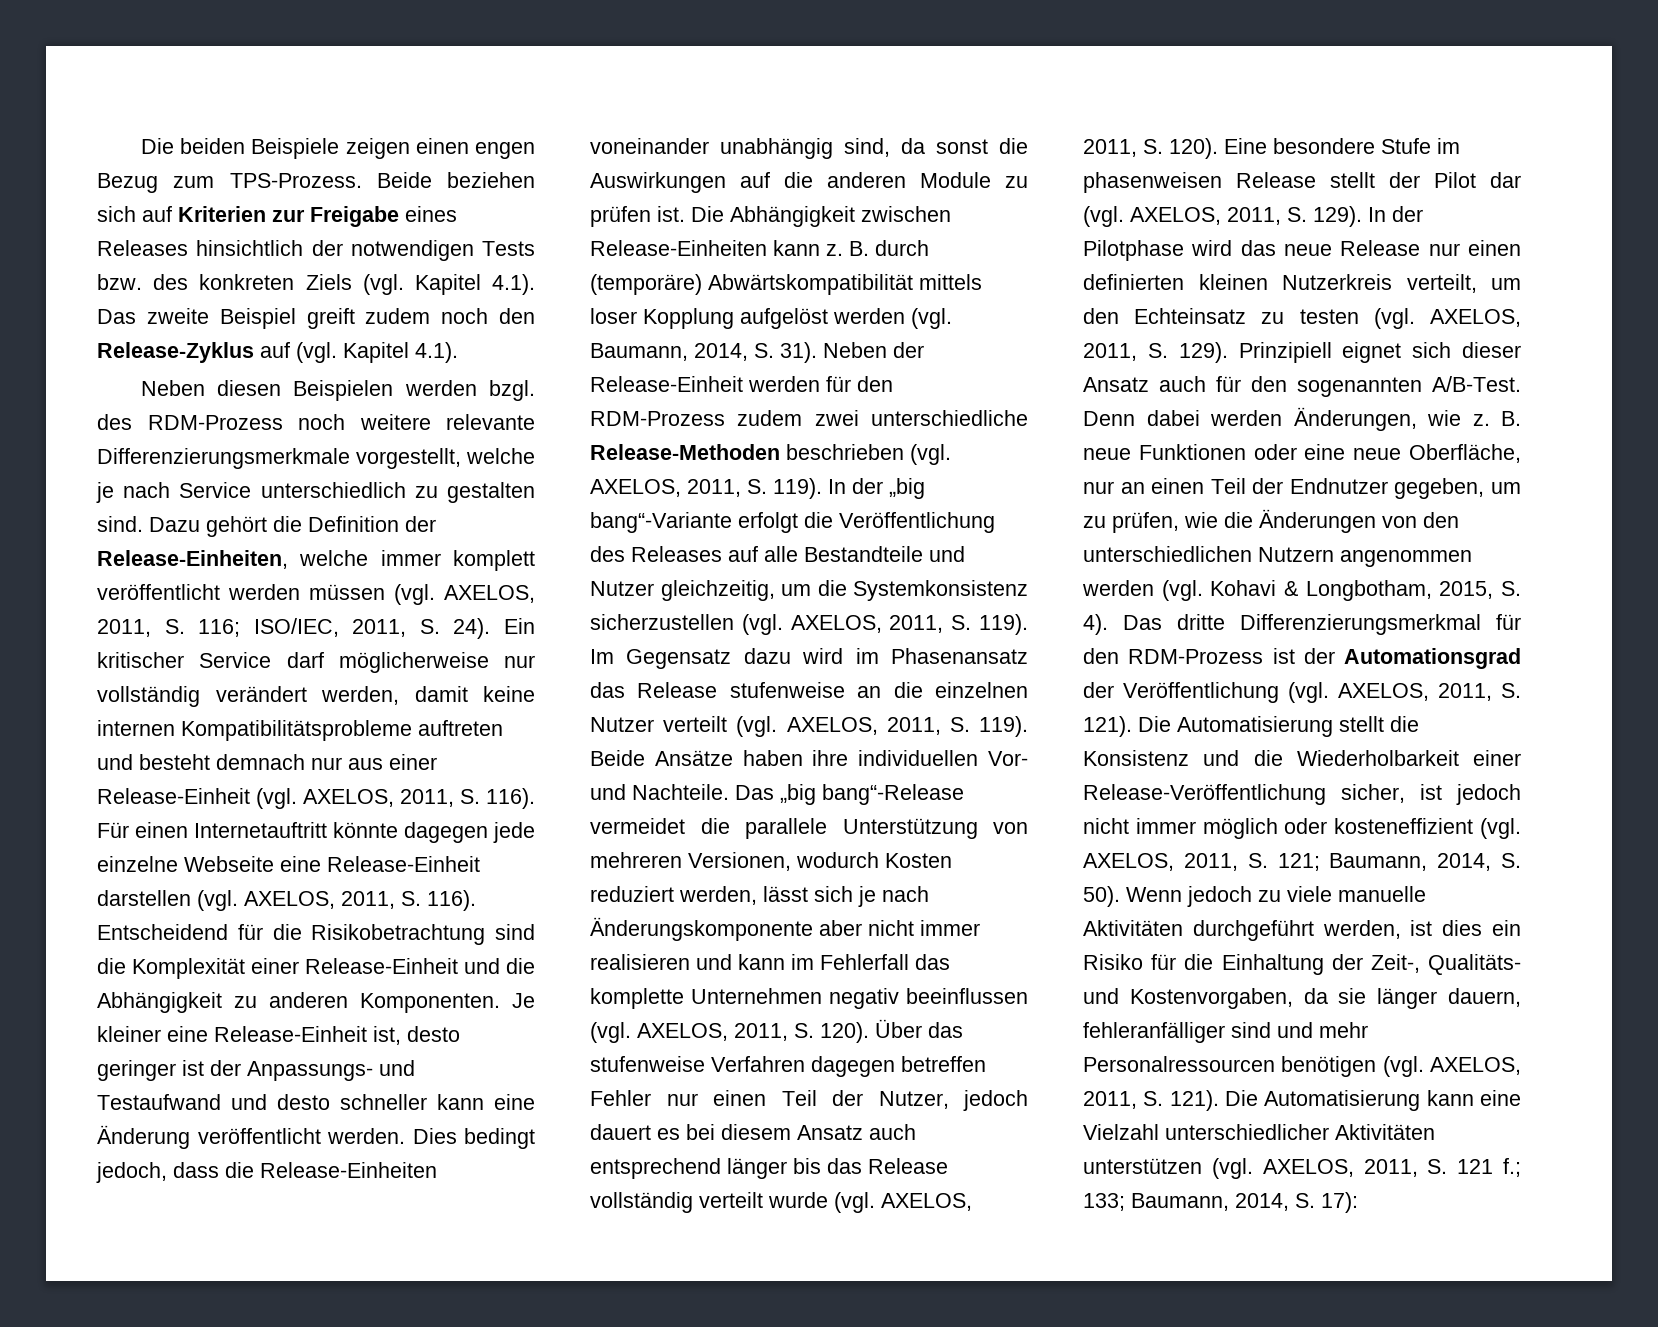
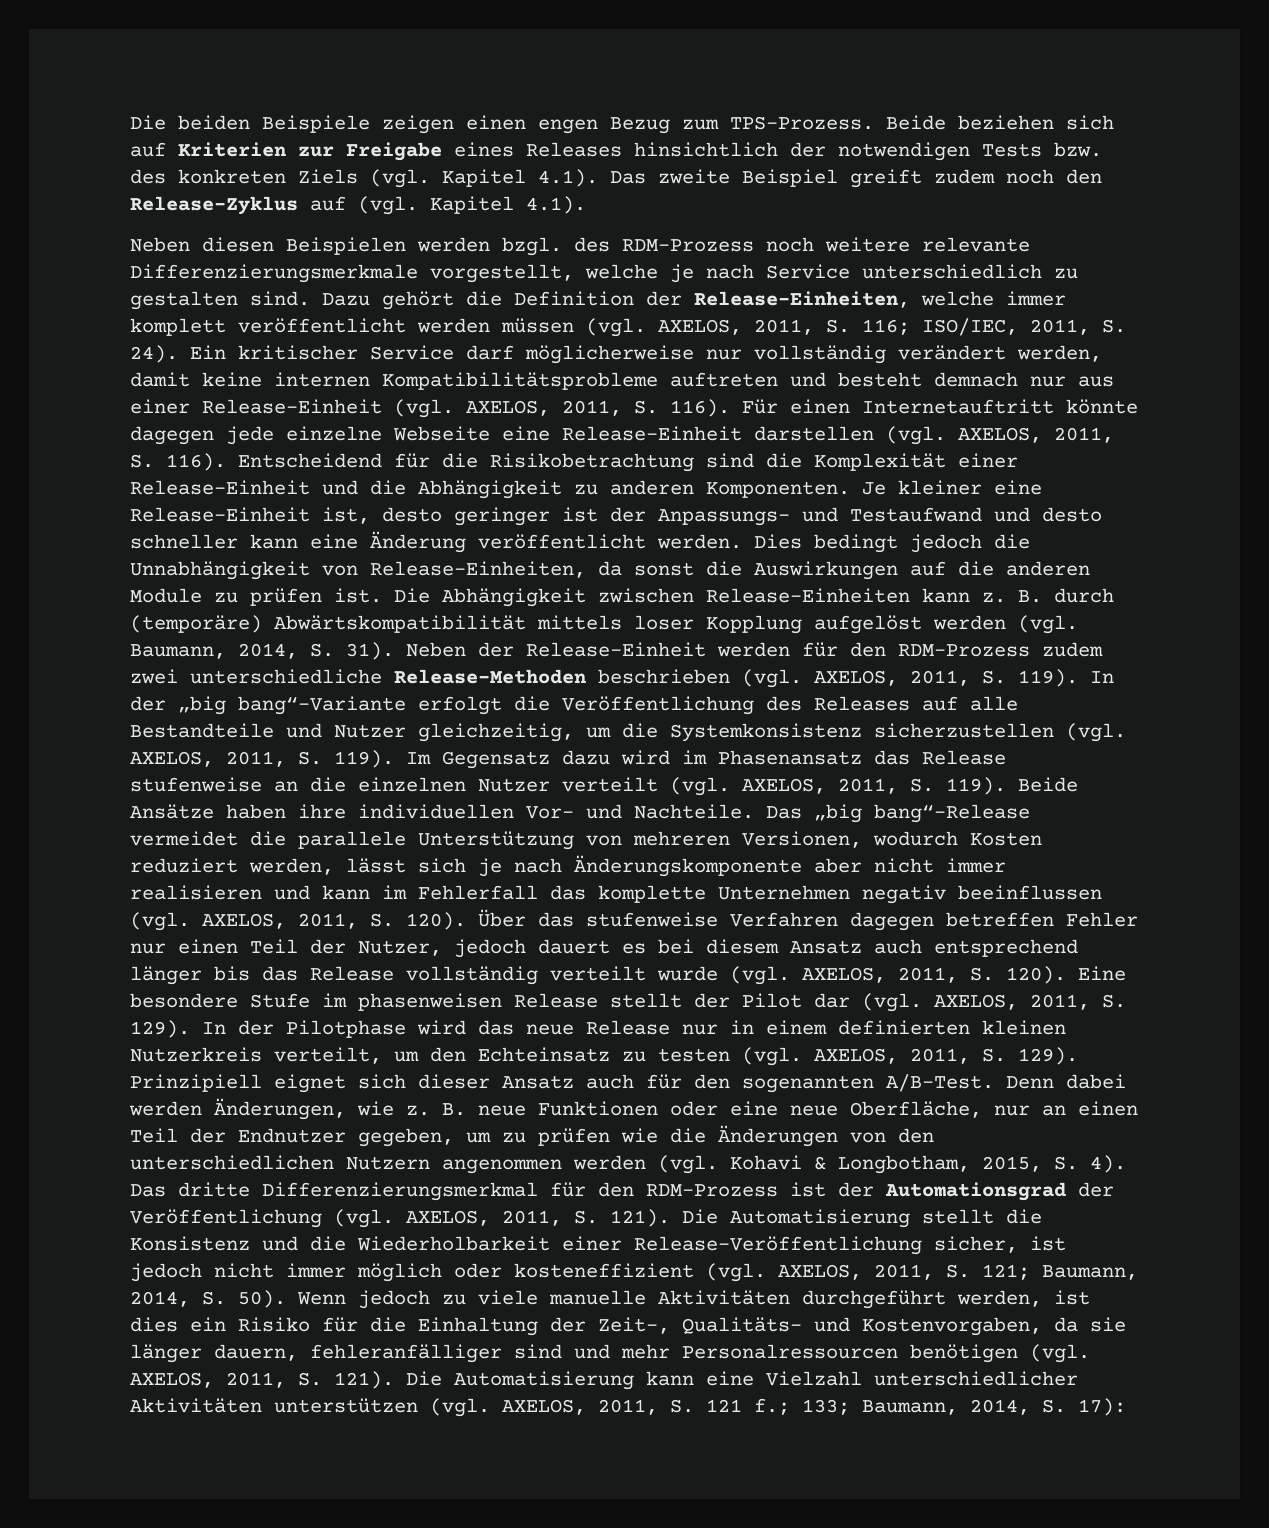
- Dies bedingt jedoch, dass die Release-Einheiten voneinander unabhängig sind, da sonst die Auswirkungen auf die anderen Module zu prüfen ist.
+ Dies bedingt jedoch die Unnabhängigkeit von Release-Einheiten, da sonst die Auswirkungen auf die anderen Module zu prüfen ist.
- In der Pilotphase wird das neue Release nur einen definierten kleinen Nutzerkreis verteilt, um den Echteinsatz zu testen (vgl. AXELOS, 2011, S. 129).
+ In der Pilotphase wird das neue Release nur in einem definierten kleinen Nutzerkreis verteilt, um den Echteinsatz zu testen (vgl. AXELOS, 2011, S. 129).
- B. neue Funktionen oder eine neue Oberfläche, nur an einen Teil der Endnutzer gegeben, um zu prüfen, wie die Änderungen von den unterschiedlichen Nutzern angenommen werden (vgl. Kohavi & Longbotham, 2015, S. 4).
+ B. neue Funktionen oder eine neue Oberfläche, nur an einen Teil der Endnutzer gegeben, um zu prüfen wie die Änderungen von den unterschiedlichen Nutzern angenommen werden (vgl. Kohavi & Longbotham, 2015, S. 4).

